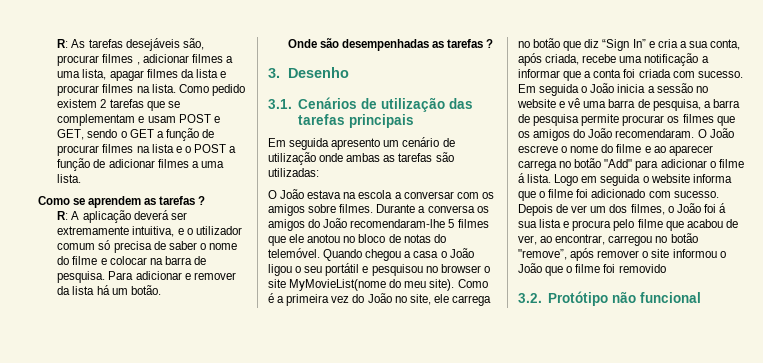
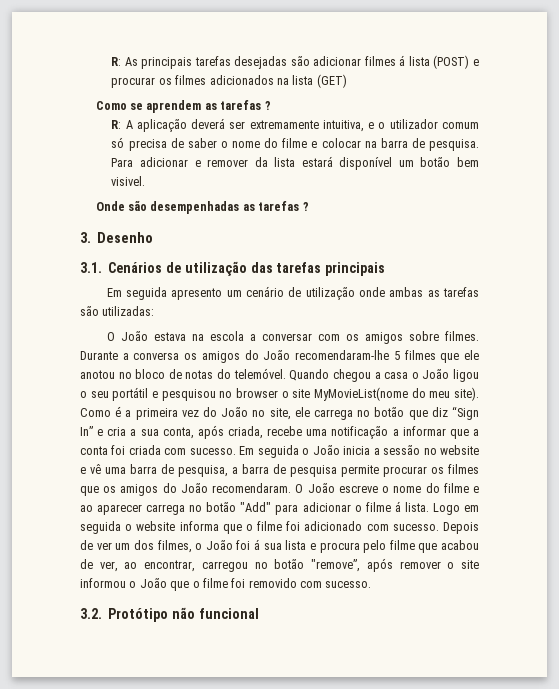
- R: As tarefas desejáveis são, procurar filmes , adicionar filmes a uma lista, apagar filmes da lista e procurar filmes na lista. Como pedido existem 2 tarefas que se complementam e usam POST e GET, sendo o GET a função de procurar filmes na lista e o POST a função de adicionar filmes a uma lista.
+ R: As principais tarefas desejadas são adicionar filmes á lista (POST) e procurar os filmes adicionados na lista (GET)
- Para adicionar e remover da lista há um botão.
+ Para adicionar e remover da lista estará disponível um botão bem visivel.
- Depois de ver um dos filmes, o João foi á sua lista e procura pelo filme que acabou de ver, ao encontrar, carregou no botão "remove”, após remover o site informou o João que o filme foi removido
+ Depois de ver um dos filmes, o João foi á sua lista e procura pelo filme que acabou de ver, ao encontrar, carregou no botão "remove”, após remover o site informou o João que o filme foi removido com sucesso.

